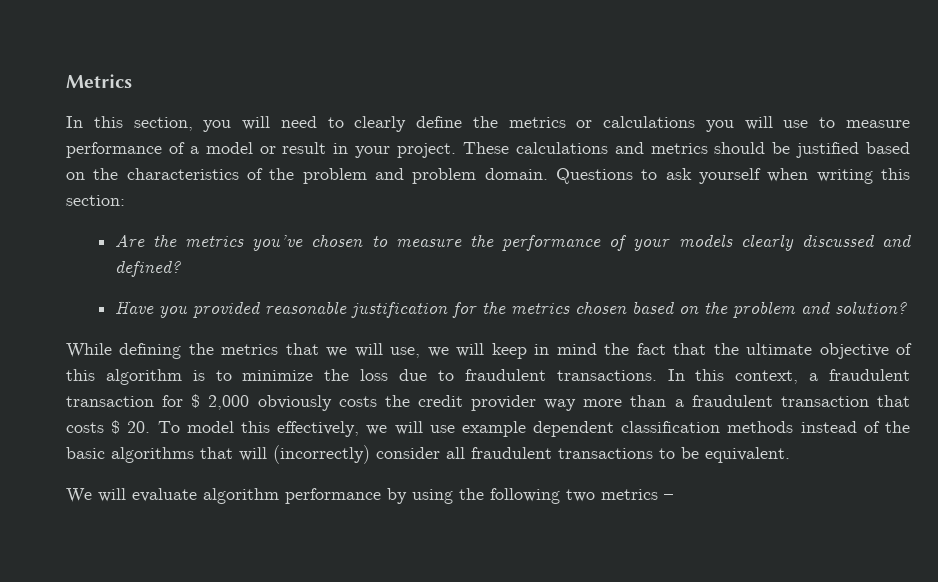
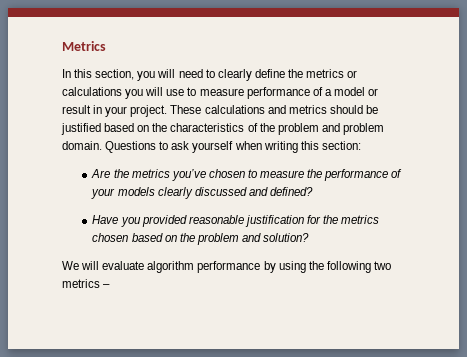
- While defining the metrics that we will use, we will keep in mind the fact that the ultimate objective of this algorithm is to minimize the loss due to fraudulent transactions. In this context, a fraudulent transaction for $ 2,000 obviously costs the credit provider way more than a fraudulent transaction that costs $ 20. To model this effectively, we will use example dependent classification methods instead of the basic algorithms that will (incorrectly) consider all fraudulent transactions to be equivalent.

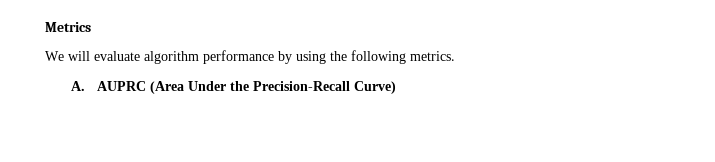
- In this section, you will need to clearly define the metrics or calculations you will use to measure performance of a model or result in your project. These calculations and metrics should be justified based on the characteristics of the problem and problem domain. Questions to ask yourself when writing this section:
- Are the metrics you’ve chosen to measure the performance of your models clearly discussed and defined?
- Have you provided reasonable justification for the metrics chosen based on the problem and solution?
- We will evaluate algorithm performance by using the following two metrics –
+ We will evaluate algorithm performance by using the following metrics.
+ A. AUPRC (Area Under the Precision-Recall Curve)

